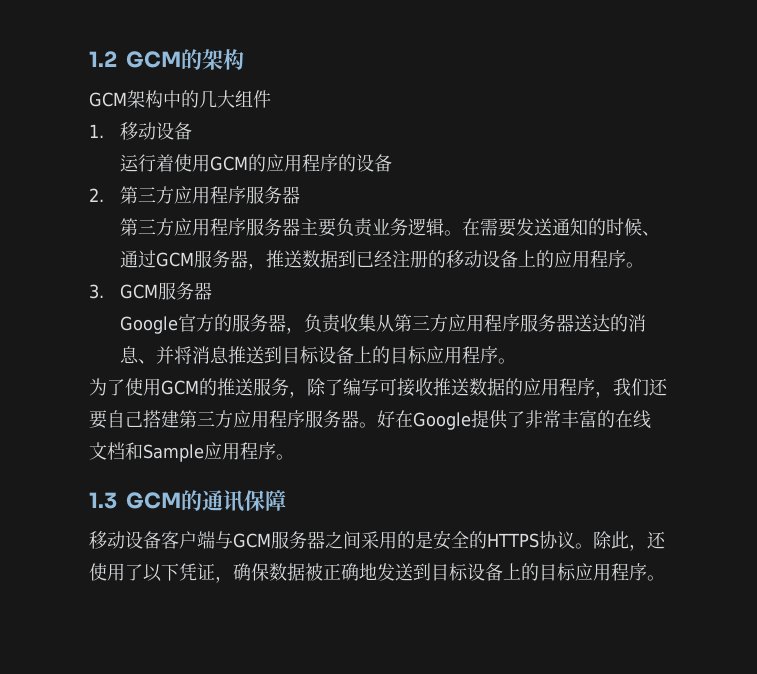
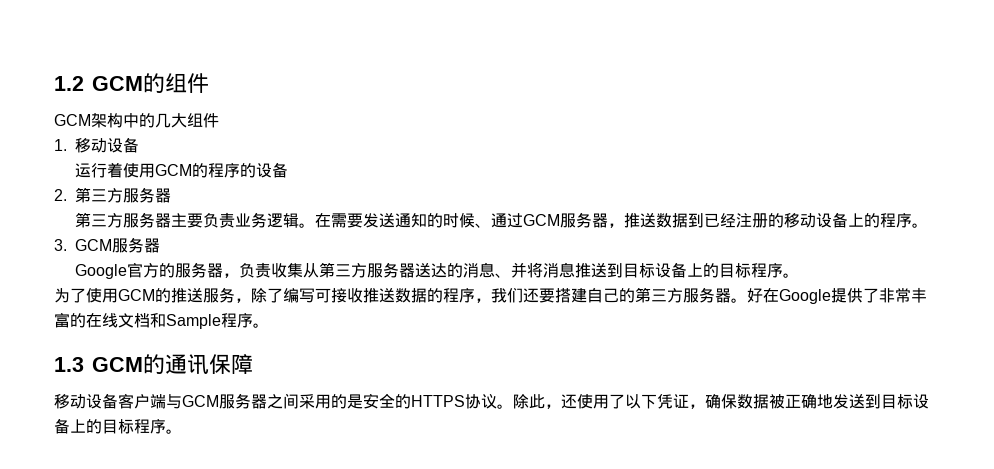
- 1.2 GCM的架构
+ 1.2 GCM的组件
- 运行着使用GCM的应用程序的设备
+ 运行着使用GCM的程序的设备
- 2.第三方应用程序服务器
+ 2.第三方服务器
- 第三方应用程序服务器主要负责业务逻辑。
+ 第三方服务器主要负责业务逻辑。
- 在需要发送通知的时候、通过GCM服务器，推送数据到已经注册的移动设备上的应用程序。
+ 在需要发送通知的时候、通过GCM服务器，推送数据到已经注册的移动设备上的程序。
- Google官方的服务器，负责收集从第三方应用程序服务器送达的消息、并将消息推送到目标设备上的目标应用程序。
+ Google官方的服务器，负责收集从第三方服务器送达的消息、并将消息推送到目标设备上的目标程序。
- 为了使用GCM的推送服务，除了编写可接收推送数据的应用程序，我们还要自己搭建第三方应用程序服务器。
+ 为了使用GCM的推送服务，除了编写可接收推送数据的程序，我们还要搭建自己的第三方服务器。
- 好在Google提供了非常丰富的在线文档和Sample应用程序。
+ 好在Google提供了非常丰富的在线文档和Sample程序。
- 除此，还使用了以下凭证，确保数据被正确地发送到目标设备上的目标应用程序。
+ 除此，还使用了以下凭证，确保数据被正确地发送到目标设备上的目标程序。

